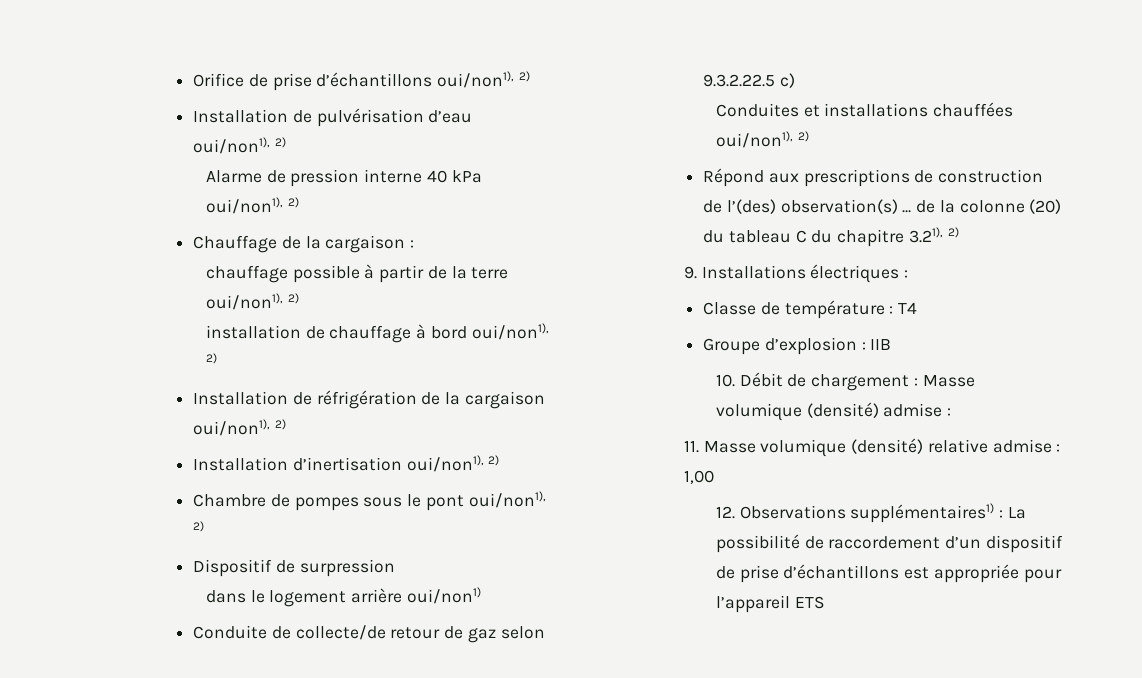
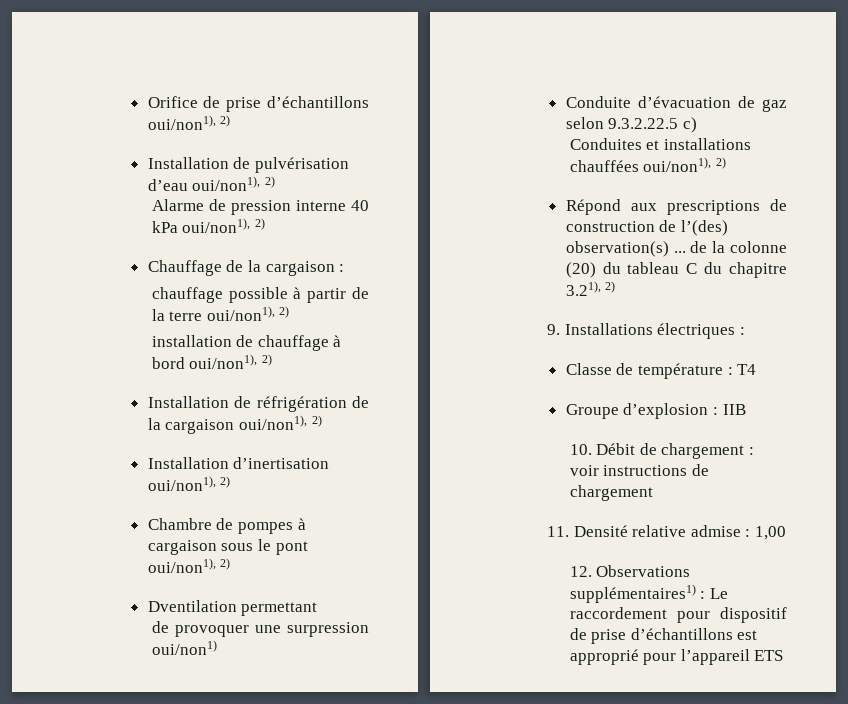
- Chambre de pompes sous le pont oui/non1), 2)
+ Chambre de pompes à cargaison sous le pont oui/non1), 2)
- Dispositif de surpression
- dans le logement arrière oui/non1)
+ Dventilation permettant
+ de provoquer une surpression oui/non1)
- Conduite de collecte/de retour de gaz selon 9.3.2.22.5 c)
+ Conduite d’évacuation de gaz selon 9.3.2.22.5 c)
- 10. Débit de chargement : Masse volumique (densité) admise :
- 11. Masse volumique (densité) relative admise : 1,00
+ 10. Débit de chargement : voir instructions de chargement
+ 11. Densité relative admise : 1,00
- 12. Observations supplémentaires1) : La possibilité de raccordement d’un dispositif de prise d’échantillons est appropriée pour l’appareil ETS
+ 12. Observations supplémentaires1) : Le raccordement pour dispositif de prise d’échantillons est approprié pour l’appareil ETS

